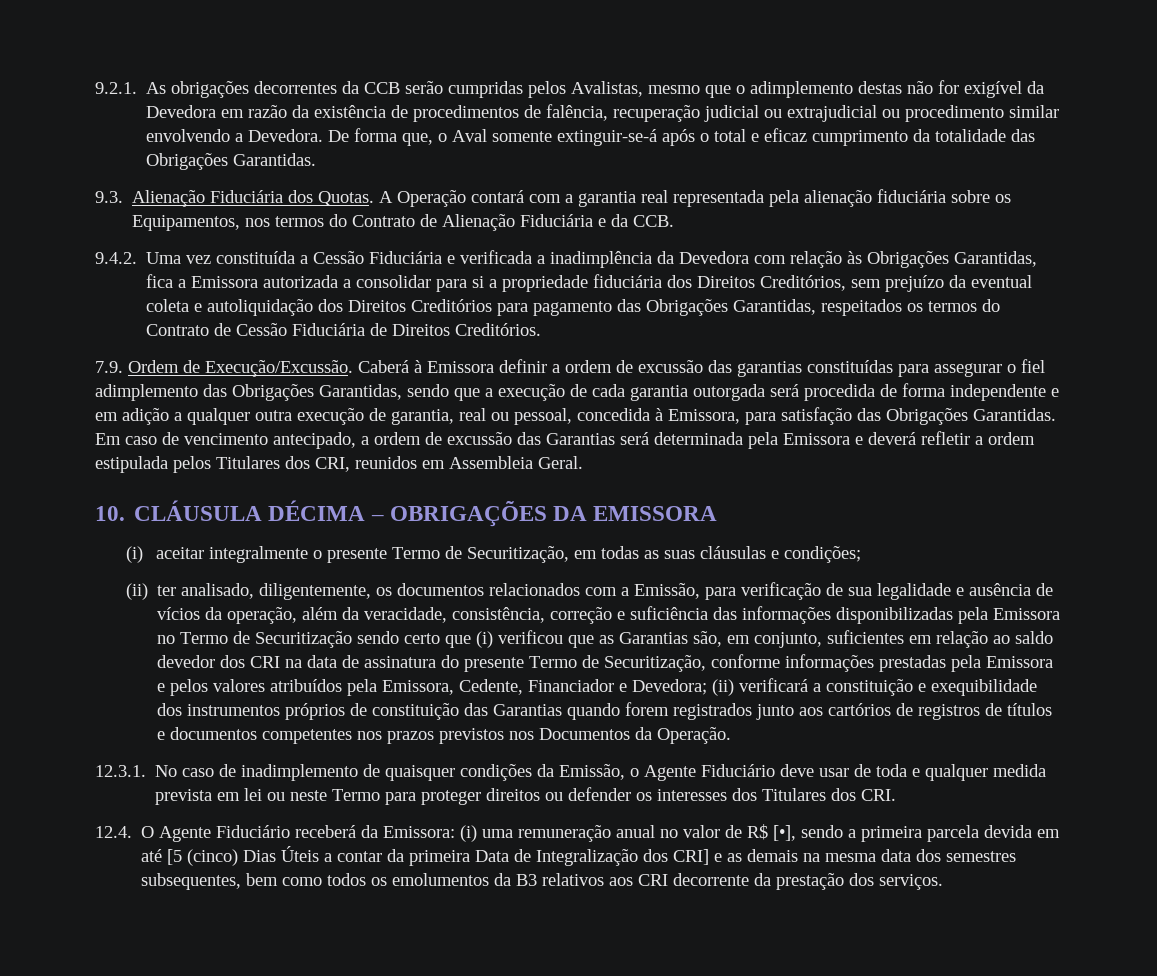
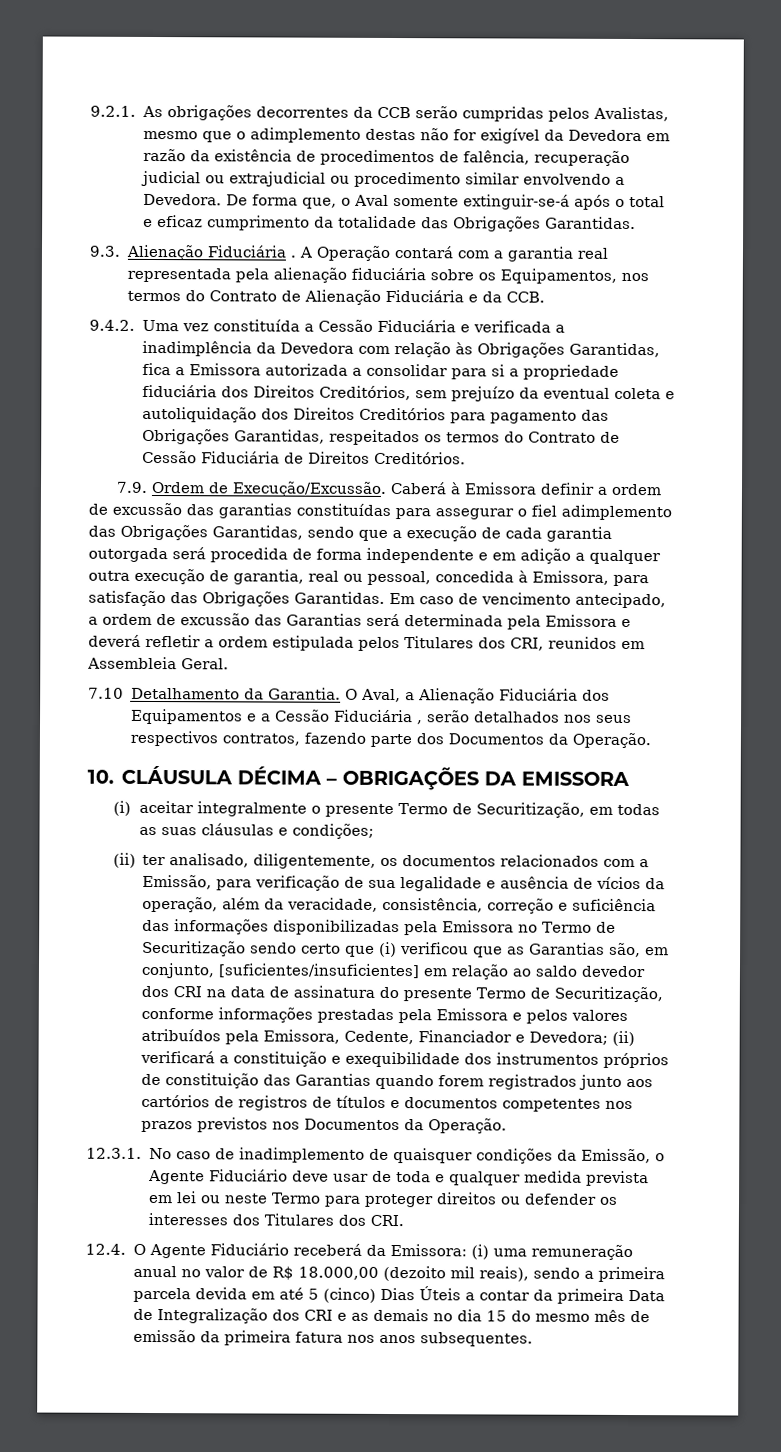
- 9.3. Alienação Fiduciária dos Quotas.
+ 9.3. Alienação Fiduciária .
+ 7.10 Detalhamento da Garantia. O Aval, a Alienação Fiduciária dos Equipamentos e a Cessão Fiduciária , serão detalhados nos seus respectivos contratos, fazendo parte dos Documentos da Operação.
- (ii) ter analisado, diligentemente, os documentos relacionados com a Emissão, para verificação de sua legalidade e ausência de vícios da operação, além da veracidade, consistência, correção e suficiência das informações disponibilizadas pela Emissora no Termo de Securitização sendo certo que (i) verificou que as Garantias são, em conjunto, suficientes em relação ao saldo devedor dos CRI na data de assinatura do presente Termo de Securitização, conforme informações prestadas pela Emissora e pelos valores atribuídos pela Emissora, Cedente, Financiador e Devedora;
+ (ii) ter analisado, diligentemente, os documentos relacionados com a Emissão, para verificação de sua legalidade e ausência de vícios da operação, além da veracidade, consistência, correção e suficiência das informações disponibilizadas pela Emissora no Termo de Securitização sendo certo que (i) verificou que as Garantias são, em conjunto, [suficientes/insuficientes] em relação ao saldo devedor dos CRI na data de assinatura do presente Termo de Securitização, conforme informações prestadas pela Emissora e pelos valores atribuídos pela Emissora, Cedente, Financiador e Devedora;
- 12.4. O Agente Fiduciário receberá da Emissora: (i) uma remuneração anual no valor de R$ [•], sendo a primeira parcela devida em até [5 (cinco) Dias Úteis a contar da primeira Data de Integralização dos CRI] e as demais na mesma data dos semestres subsequentes, bem como todos os emolumentos da B3 relativos aos CRI decorrente da prestação dos serviços.
+ 12.4. O Agente Fiduciário receberá da Emissora: (i) uma remuneração anual no valor de R$ 18.000,00 (dezoito mil reais), sendo a primeira parcela devida em até 5 (cinco) Dias Úteis a contar da primeira Data de Integralização dos CRI e as demais no dia 15 do mesmo mês de emissão da primeira fatura nos anos subsequentes.

